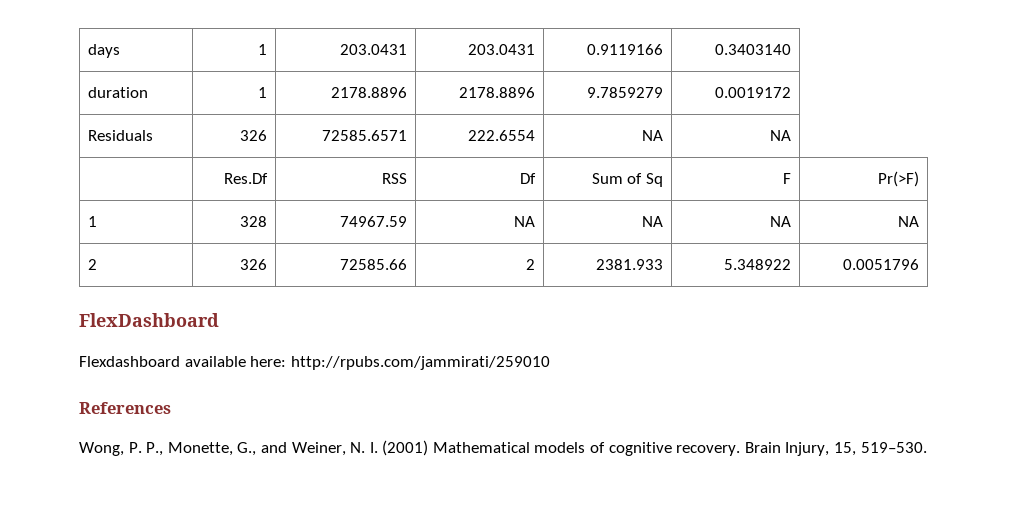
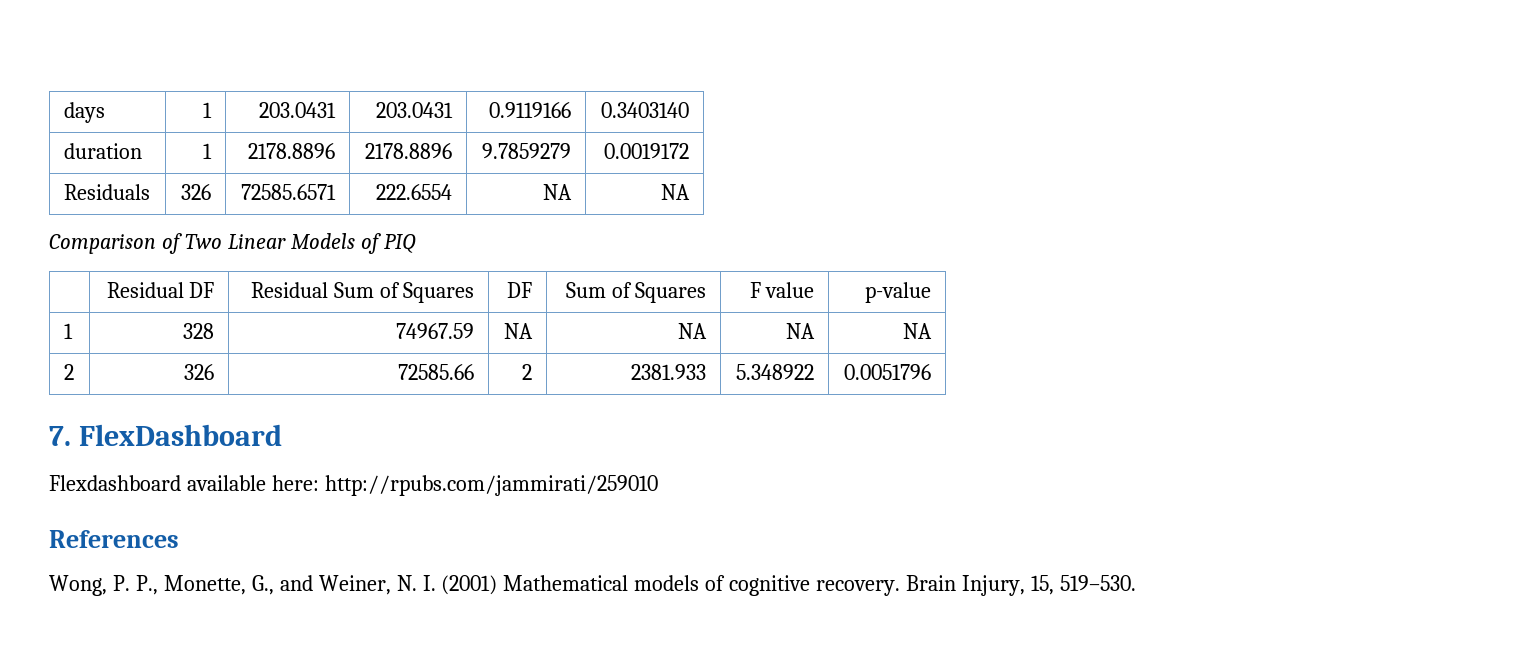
- | Res.Df | RSS | Df | Sum of Sq | F | Pr(>F)
+ Comparison of Two Linear Models of PIQ
+ | Residual DF | Residual Sum of Squares | DF | Sum of Squares | F value | p-value
- FlexDashboard
+ 7. FlexDashboard

